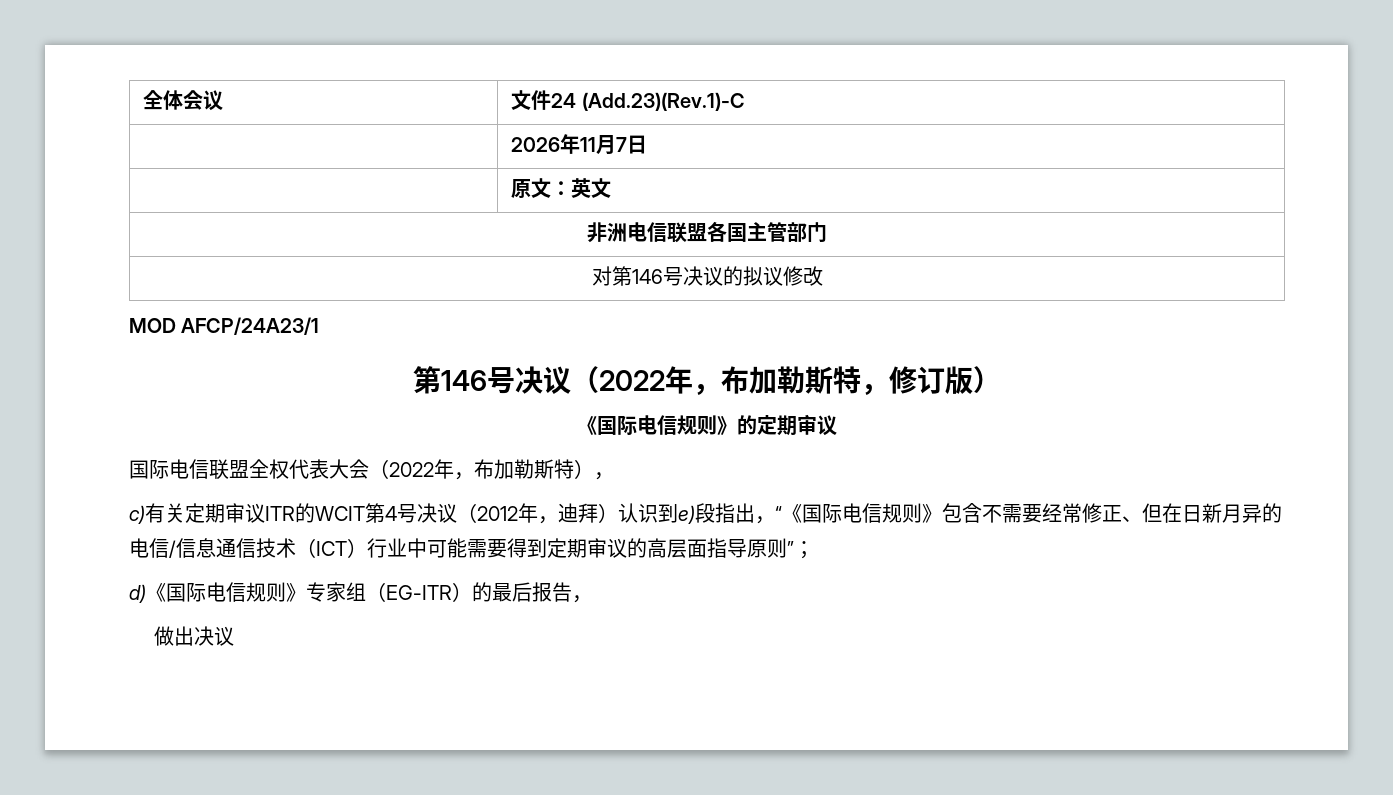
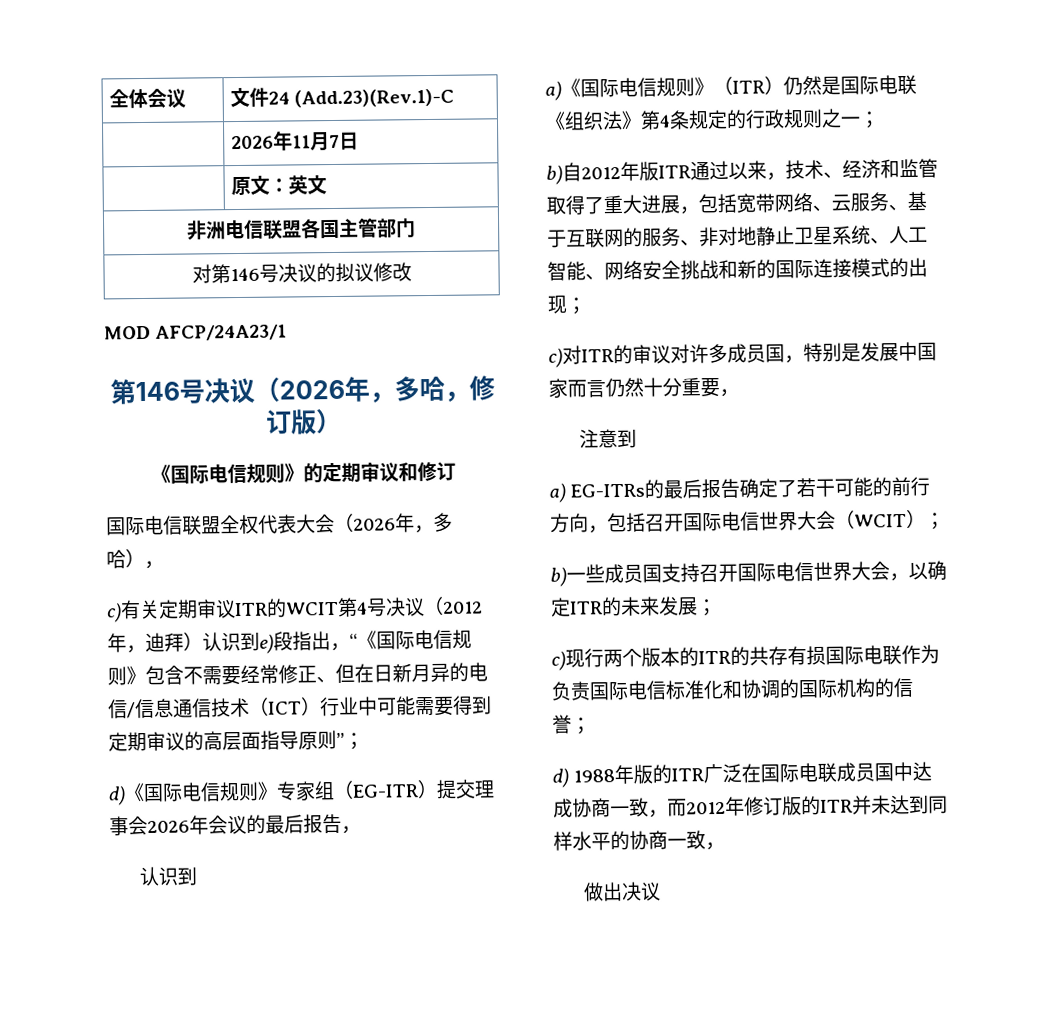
- 第146号决议（2022年，布加勒斯特，修订版）
+ 第146号决议（2026年，多哈，修订版）
- 《国际电信规则》的定期审议
+ 《国际电信规则》的定期审议和修订
- 国际电信联盟全权代表大会（2022年，布加勒斯特），
+ 国际电信联盟全权代表大会（2026年，多哈），
- d)《国际电信规则》专家组（EG-ITR）的最后报告，
+ d)《国际电信规则》专家组（EG-ITR）提交理事会2026年会议的最后报告，
+ 认识到
+ a)《国际电信规则》（ITR）仍然是国际电联《组织法》第4条规定的行政规则之一；
+ b)自2012年版ITR通过以来，技术、经济和监管取得了重大进展，包括宽带网络、云服务、基于互联网的服务、非对地静止卫星系统、人工智能、网络安全挑战和新的国际连接模式的出现；
+ c)对ITR的审议对许多成员国，特别是发展中国家而言仍然十分重要，
+ 注意到
+ a) EG-ITRs的最后报告确定了若干可能的前行方向，包括召开国际电信世界大会（WCIT）；
+ b)一些成员国支持召开国际电信世界大会，以确定ITR的未来发展；
+ c)现行两个版本的ITR的共存有损国际电联作为负责国际电信标准化和协调的国际机构的信誉；
+ d) 1988年版的ITR广泛在国际电联成员国中达成协商一致，而2012年修订版的ITR并未达到同样水平的协商一致，

